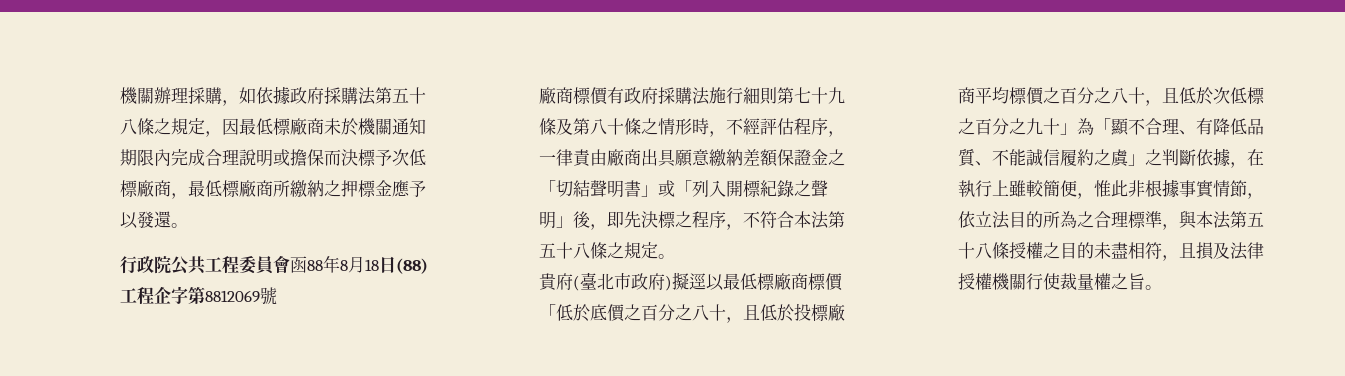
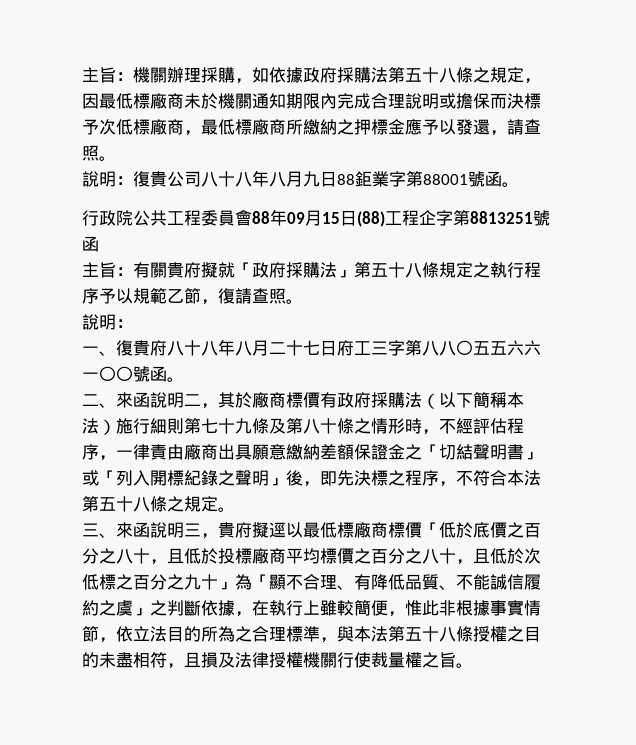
- 機關辦理採購，如依據政府採購法第五十八條之規定，因最低標廠商未於機關通知期限內完成合理說明或擔保而決標予次低標廠商，最低標廠商所繳納之押標金應予以發還。
+ 主旨：機關辦理採購，如依據政府採購法第五十八條之規定，因最低標廠商未於機關通知期限內完成合理說明或擔保而決標予次低標廠商，最低標廠商所繳納之押標金應予以發還，請查照。
+ 說明：復貴公司八十八年八月九日88鉅業字第88001號函。
- 行政院公共工程委員會函88年8月18日(88)工程企字第8812069號
- 廠商標價有政府採購法施行細則第七十九條及第八十條之情形時，不經評估程序，一律責由廠商出具願意繳納差額保證金之「切結聲明書」或「列入開標紀錄之聲明」後，即先決標之程序，不符合本法第五十八條之規定。
+ 行政院公共工程委員會88年09月15日(88)工程企字第8813251號函
+ 主旨：有關貴府擬就「政府採購法」第五十八條規定之執行程序予以規範乙節，復請查照。
+ 說明：
+ 一、復貴府八十八年八月二十七日府工三字第八八〇五五六六一〇〇號函。
+ 二、來函說明二，其於廠商標價有政府採購法（以下簡稱本法）施行細則第七十九條及第八十條之情形時，不經評估程序，一律責由廠商出具願意繳納差額保證金之「切結聲明書」或「列入開標紀錄之聲明」後，即先決標之程序，不符合本法第五十八條之規定。
- 貴府(臺北市政府)擬逕以最低標廠商標價「低於底價之百分之八十，且低於投標廠商平均標價之百分之八十，且低於次低標之百分之九十」為「顯不合理、有降低品質、不能誠信履約之虞」之判斷依據，在執行上雖較簡便，惟此非根據事實情節，依立法目的所為之合理標準，與本法第五十八條授權之目的未盡相符，且損及法律授權機關行使裁量權之旨。
+ 三、來函說明三，貴府擬逕以最低標廠商標價「低於底價之百分之八十，且低於投標廠商平均標價之百分之八十，且低於次低標之百分之九十」為「顯不合理、有降低品質、不能誠信履約之虞」之判斷依據，在執行上雖較簡便，惟此非根據事實情節，依立法目的所為之合理標準，與本法第五十八條授權之目的未盡相符，且損及法律授權機關行使裁量權之旨。

